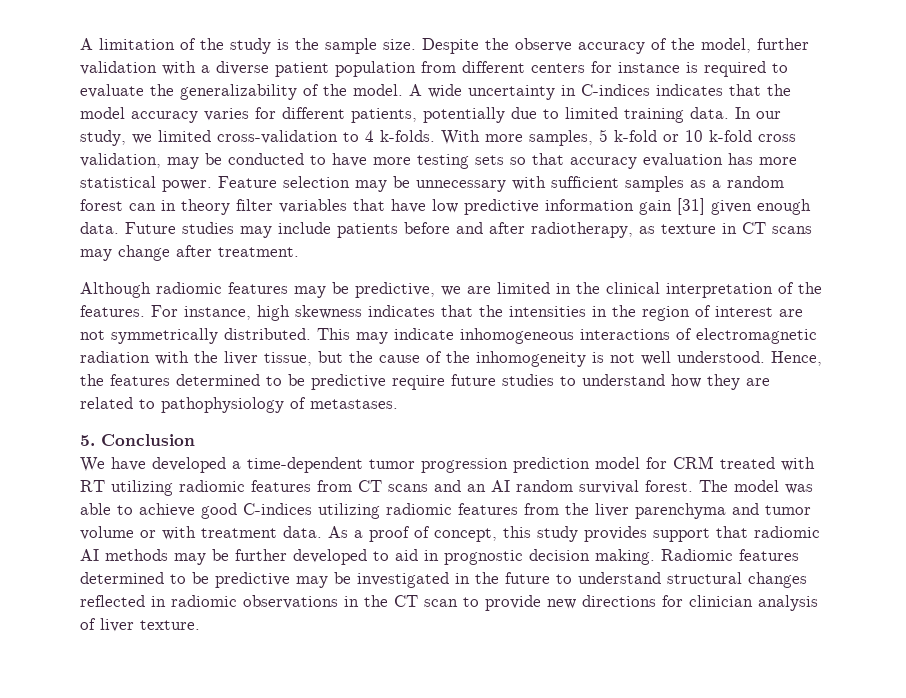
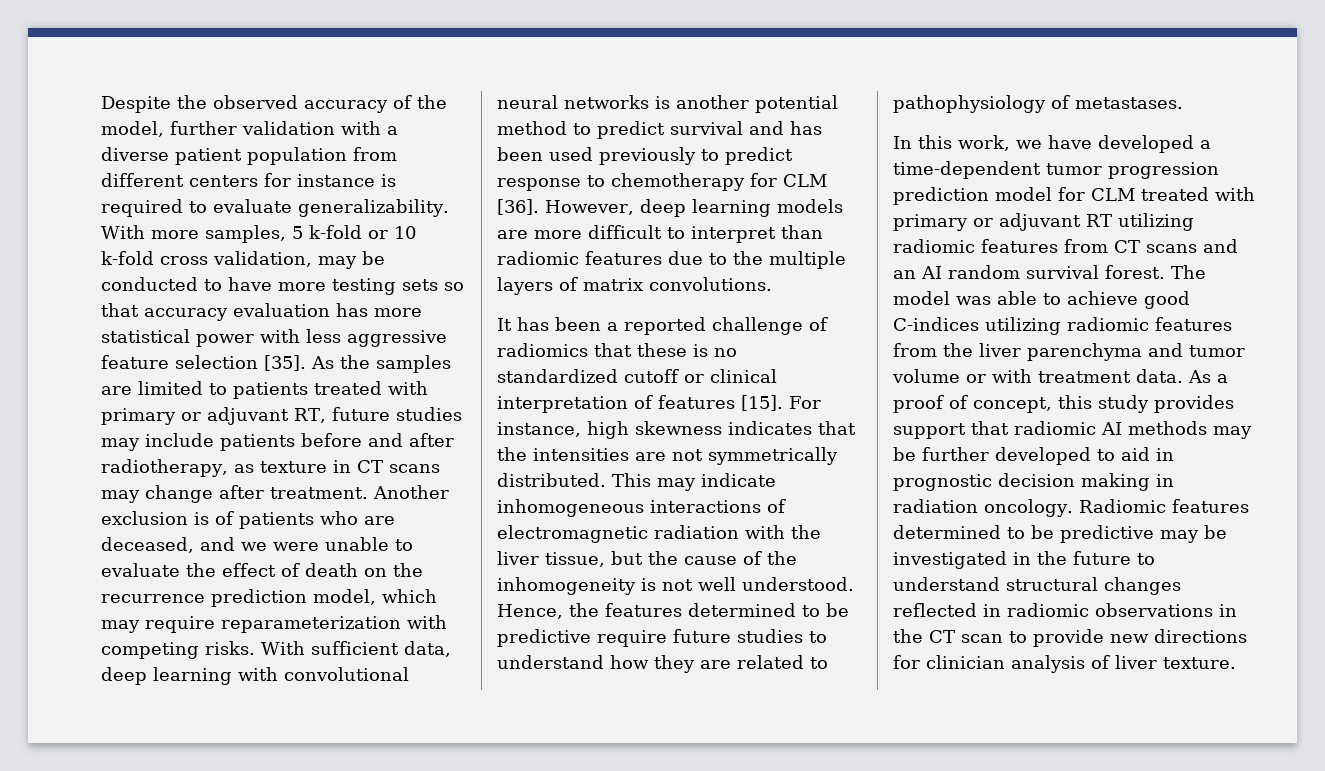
- A limitation of the study is the sample size. Despite the observe accuracy of the model, further validation with a diverse patient population from different centers for instance is required to evaluate the generalizability of the model. A wide uncertainty in C-indices indicates that the model accuracy varies for different patients, potentially due to limited training data. In our study, we limited cross-validation to 4 k-folds.
+ Despite the observed accuracy of the model, further validation with a diverse patient population from different centers for instance is required to evaluate generalizability.
- With more samples, 5 k-fold or 10 k-fold cross validation, may be conducted to have more testing sets so that accuracy evaluation has more statistical power. Feature selection may be unnecessary with sufficient samples as a random forest can in theory filter variables that have low predictive information gain [31] given enough data. Future studies may include patients before and after radiotherapy, as texture in CT scans may change after treatment.
- Although radiomic features may be predictive, we are limited in the clinical interpretation of the features.
+ With more samples, 5 k-fold or 10 k-fold cross validation, may be conducted to have more testing sets so that accuracy evaluation has more statistical power with less aggressive feature selection [35]. As the samples are limited to patients treated with primary or adjuvant RT, future studies may include patients before and after radiotherapy, as texture in CT scans may change after treatment. Another exclusion is of patients who are deceased, and we were unable to evaluate the effect of death on the recurrence prediction model, which may require reparameterization with competing risks. With sufficient data, deep learning with convolutional neural networks is another potential method to predict survival and has been used previously to predict response to chemotherapy for CLM [36]. However, deep learning models are more difficult to interpret than radiomic features due to the multiple layers of matrix convolutions.
+ It has been a reported challenge of radiomics that these is no standardized cutoff or clinical interpretation of features [15].
- For instance, high skewness indicates that the intensities in the region of interest are not symmetrically distributed.
+ For instance, high skewness indicates that the intensities are not symmetrically distributed.
- 5. Conclusion
- We have developed a time-dependent tumor progression prediction model for CRM treated with RT utilizing radiomic features from CT scans and an AI random survival forest.
+ In this work, we have developed a time-dependent tumor progression prediction model for CLM treated with primary or adjuvant RT utilizing radiomic features from CT scans and an AI random survival forest.
- As a proof of concept, this study provides support that radiomic AI methods may be further developed to aid in prognostic decision making.
+ As a proof of concept, this study provides support that radiomic AI methods may be further developed to aid in prognostic decision making in radiation oncology.

